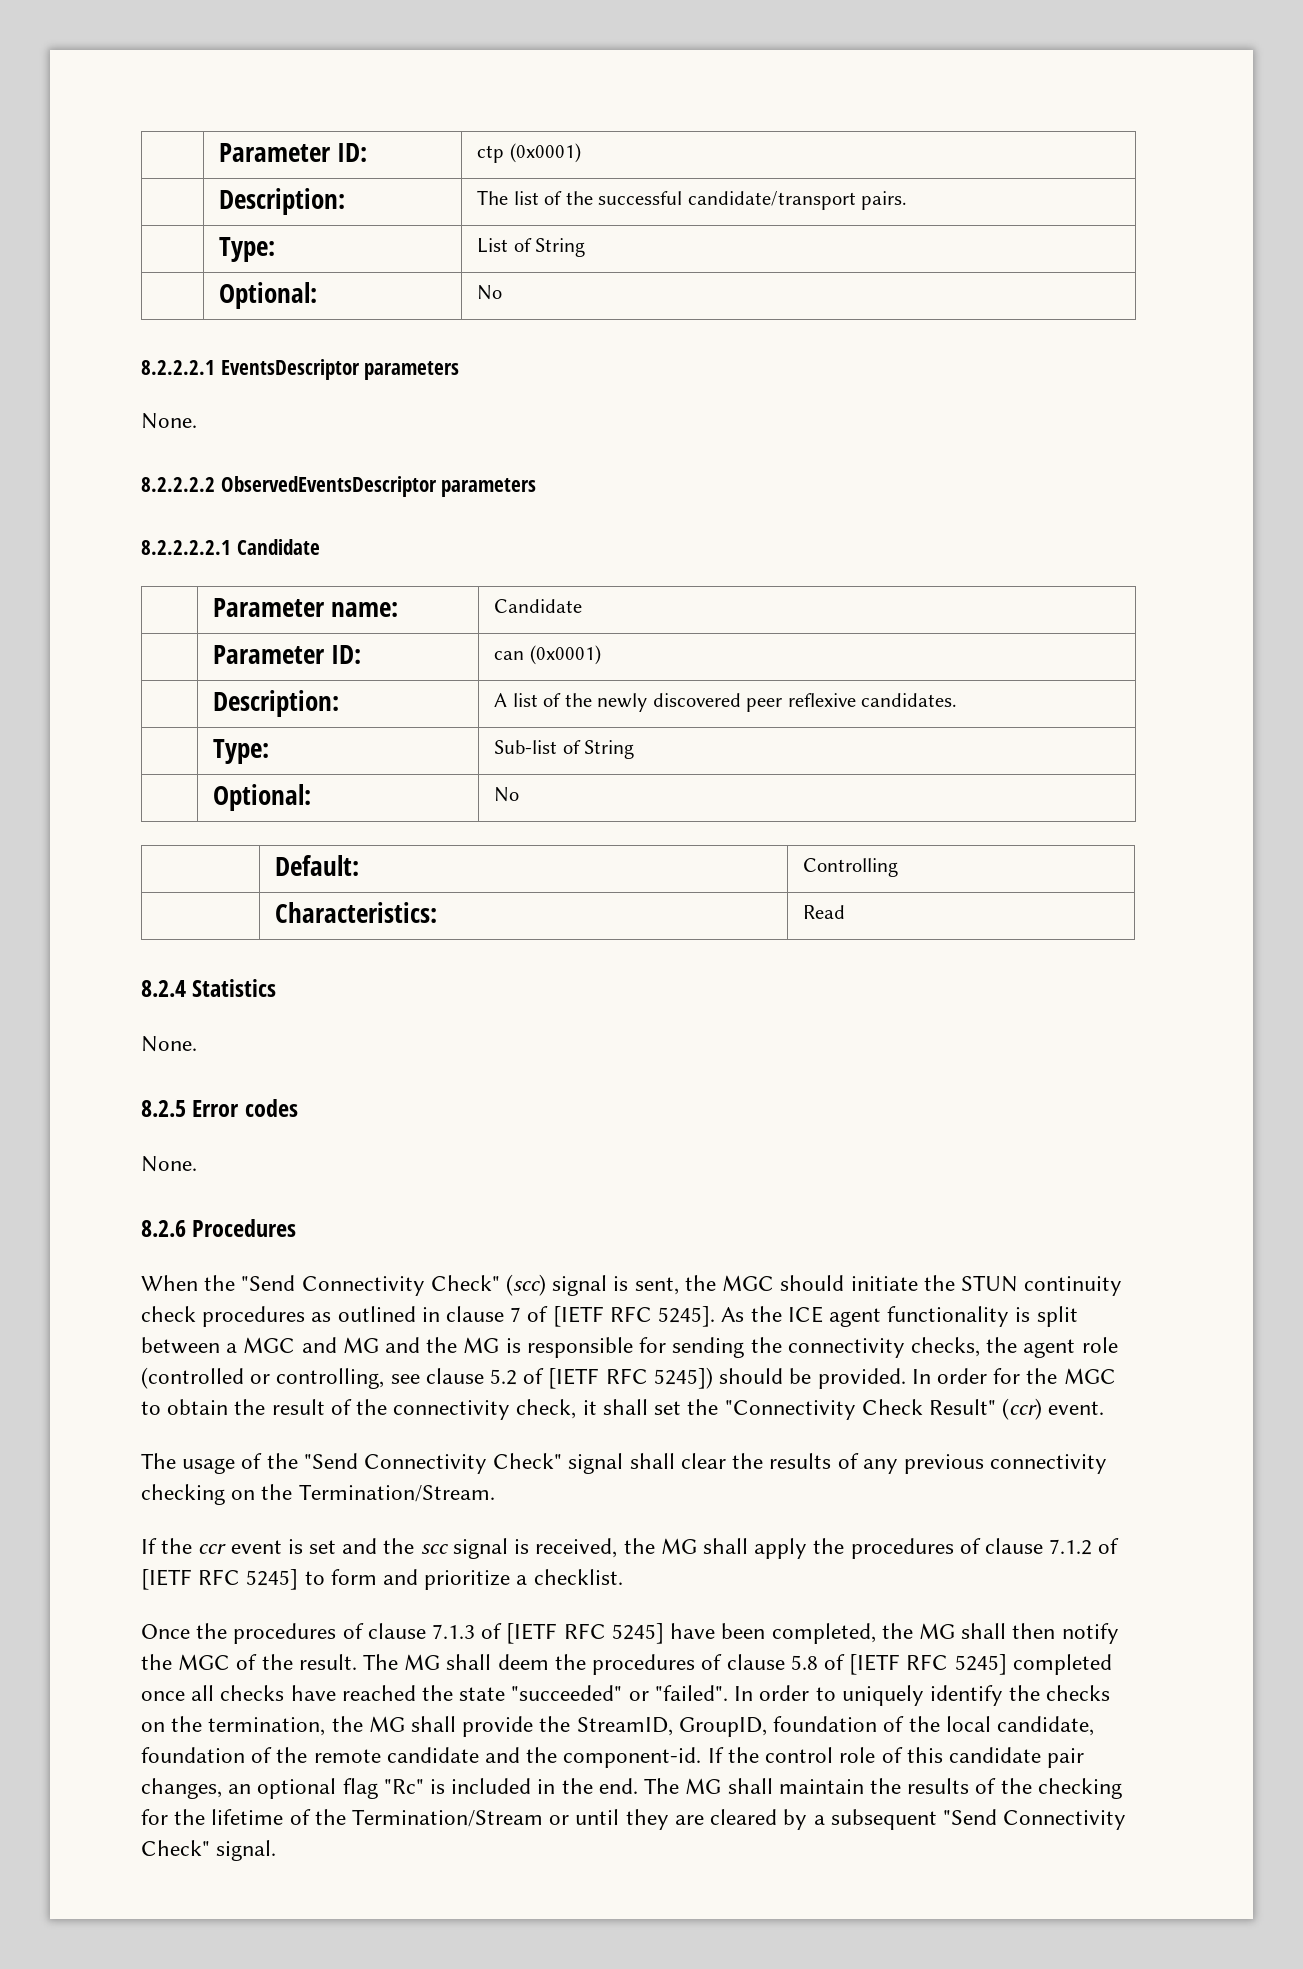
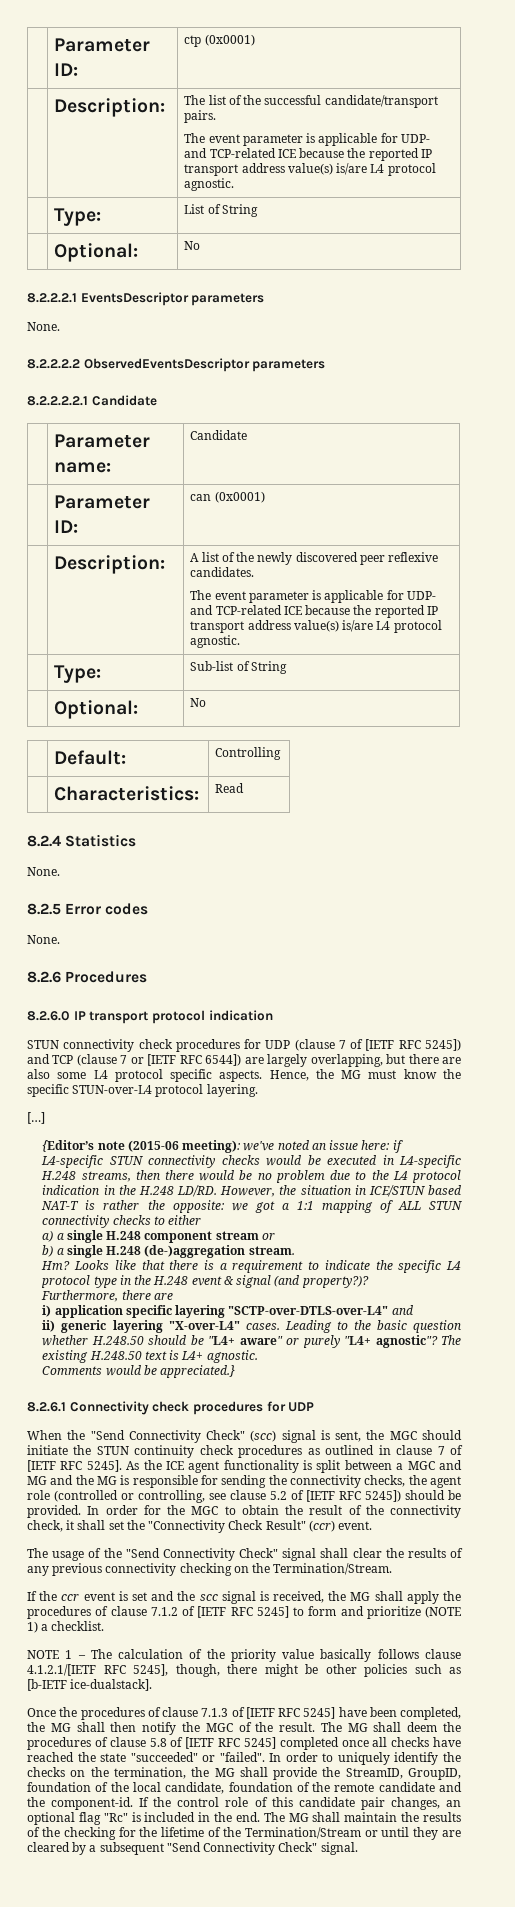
  | Description: | The list of the successful candidate/transport pairs.
+ The event parameter is applicable for UDP- and TCP-related ICE because the reported IP transport address value(s) is/are L4 protocol agnostic.
  | Description: | A list of the newly discovered peer reflexive candidates.
+ The event parameter is applicable for UDP- and TCP-related ICE because the reported IP transport address value(s) is/are L4 protocol agnostic.
+ 8.2.6.0 IP transport protocol indication
+ STUN connectivity check procedures for UDP (clause 7 of [IETF RFC 5245]) and TCP (clause 7 or [IETF RFC 6544]) are largely overlapping, but there are also some L4 protocol specific aspects. Hence, the MG must know the specific STUN-over-L4 protocol layering.
+ […]
+ {Editor’s note (2015-06 meeting): we've noted an issue here: if L4-specific STUN connectivity checks would be executed in L4-specific H.248 streams, then there would be no problem due to the L4 protocol indication in the H.248 LD/RD. However, the situation in ICE/STUN based NAT-T is rather the opposite: we got a 1:1 mapping of ALL STUN connectivity checks to either
+ a) a single H.248 component stream or
+ b) a single H.248 (de-)aggregation stream.
+ Hm? Looks like that there is a requirement to indicate the specific L4 protocol type in the H.248 event & signal (and property?)?
+ Furthermore, there are
+ i) application specific layering "SCTP-over-DTLS-over-L4" and
+ ii) generic layering "X-over-L4" cases. Leading to the basic question whether H.248.50 should be "L4+ aware" or purely "L4+ agnostic"? The existing H.248.50 text is L4+ agnostic.
+ Comments would be appreciated.}
+ 8.2.6.1 Connectivity check procedures for UDP
- If the ccr event is set and the scc signal is received, the MG shall apply the procedures of clause 7.1.2 of [IETF RFC 5245] to form and prioritize a checklist.
+ If the ccr event is set and the scc signal is received, the MG shall apply the procedures of clause 7.1.2 of [IETF RFC 5245] to form and prioritize (NOTE 1) a checklist.
+ NOTE 1 – The calculation of the priority value basically follows clause 4.1.2.1/[IETF RFC 5245], though, there might be other policies such as [b-IETF ice-dualstack].

